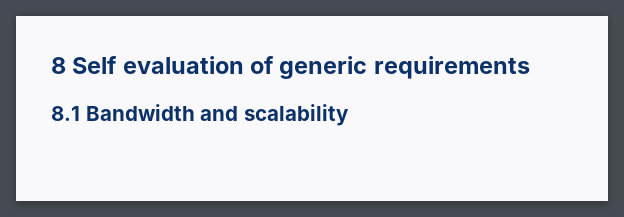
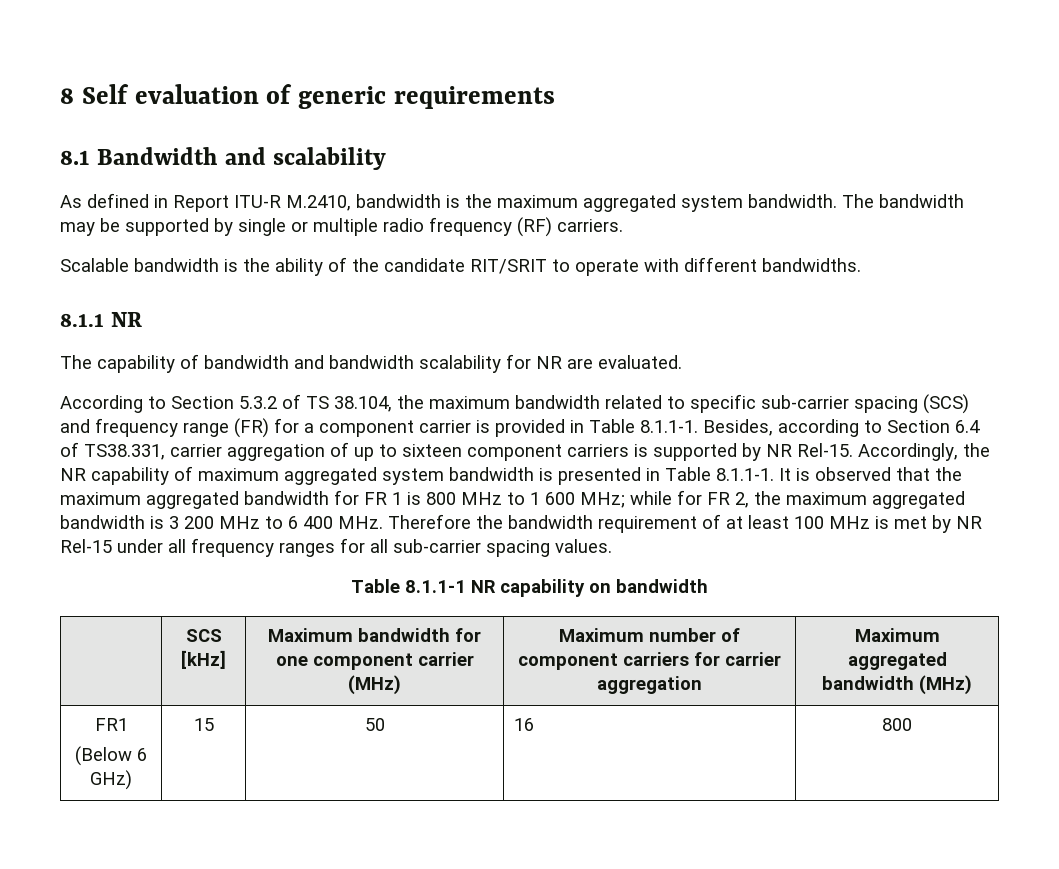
+ As defined in Report ITU-R M.2410, bandwidth is the maximum aggregated system bandwidth. The bandwidth may be supported by single or multiple radio frequency (RF) carriers.
+ Scalable bandwidth is the ability of the candidate RIT/SRIT to operate with different bandwidths.
+ 8.1.1 NR
+ The capability of bandwidth and bandwidth scalability for NR are evaluated.
+ According to Section 5.3.2 of TS 38.104, the maximum bandwidth related to specific sub-carrier spacing (SCS) and frequency range (FR) for a component carrier is provided in Table 8.1.1-1. Besides, according to Section 6.4 of TS38.331, carrier aggregation of up to sixteen component carriers is supported by NR Rel-15. Accordingly, the NR capability of maximum aggregated system bandwidth is presented in Table 8.1.1-1. It is observed that the maximum aggregated bandwidth for FR 1 is 800 MHz to 1 600 MHz; while for FR 2, the maximum aggregated bandwidth is 3 200 MHz to 6 400 MHz. Therefore the bandwidth requirement of at least 100 MHz is met by NR Rel-15 under all frequency ranges for all sub-carrier spacing values.
+ Table 8.1.1-1 NR capability on bandwidth
+ | SCS [kHz] | Maximum bandwidth for one component carrier (MHz) | Maximum number of component carriers for carrier aggregation | Maximum aggregated bandwidth (MHz)
+ FR1
+ (Below 6 GHz) | 15 | 50 | 16 | 800

